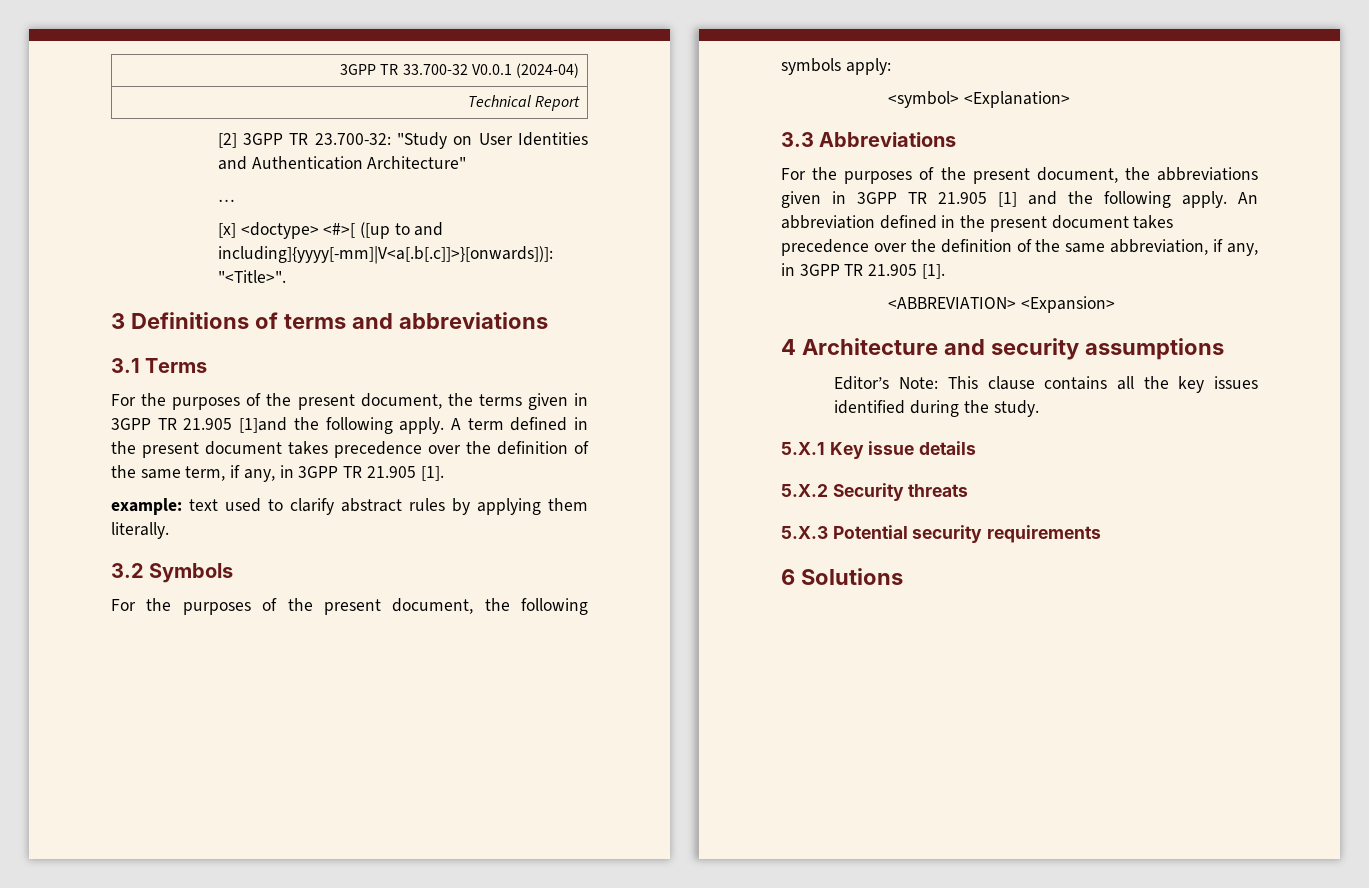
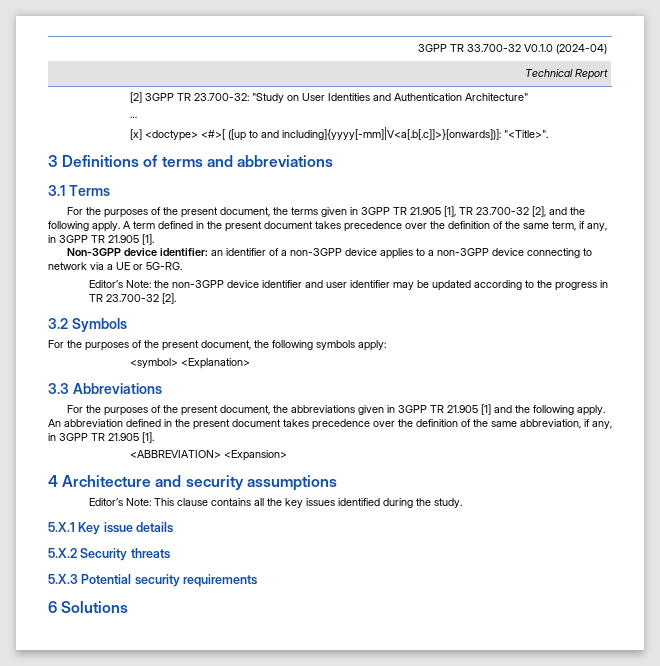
- 3GPP TR 33.700-32 V0.0.1 (2024-04)
+ 3GPP TR 33.700-32 V0.1.0 (2024-04)
- For the purposes of the present document, the terms given in 3GPP TR 21.905 [1]and the following apply.
+ For the purposes of the present document, the terms given in 3GPP TR 21.905 [1], TR 23.700-32 [2], and the following apply.
- example: text used to clarify abstract rules by applying them literally.
+ Non-3GPP device identifier: an identifier of a non-3GPP device applies to a non-3GPP device connecting to network via a UE or 5G-RG.
+ Editor’s Note: the non-3GPP device identifier and user identifier may be updated according to the progress in TR 23.700-32 [2].

